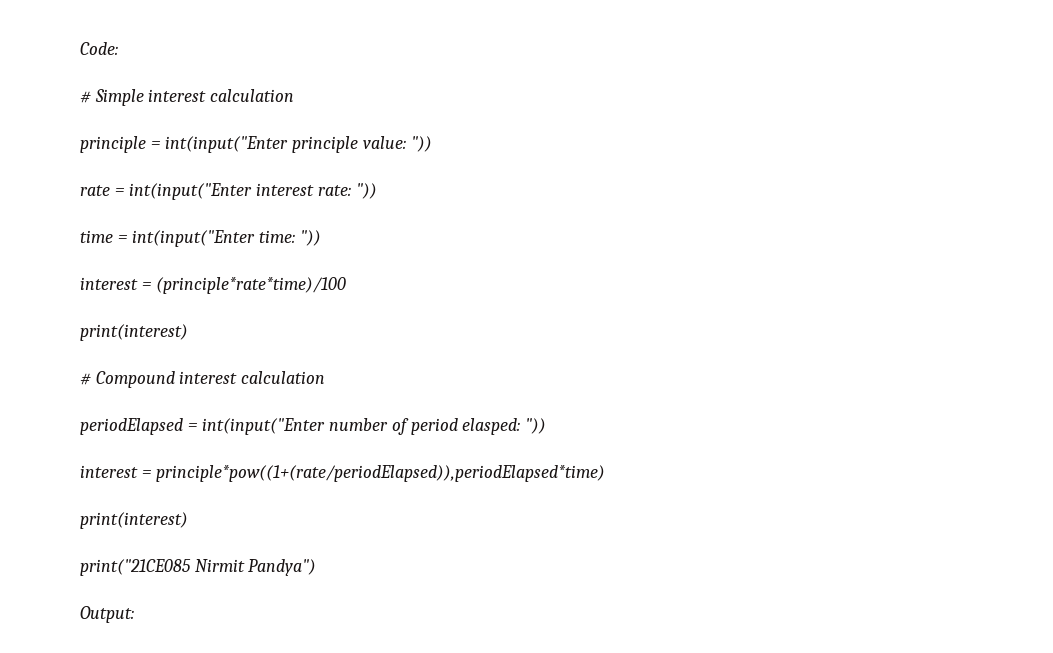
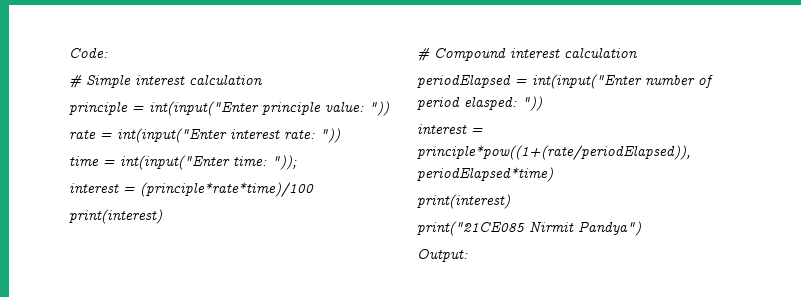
- time = int(input("Enter time: "))
+ time = int(input("Enter time: "));

